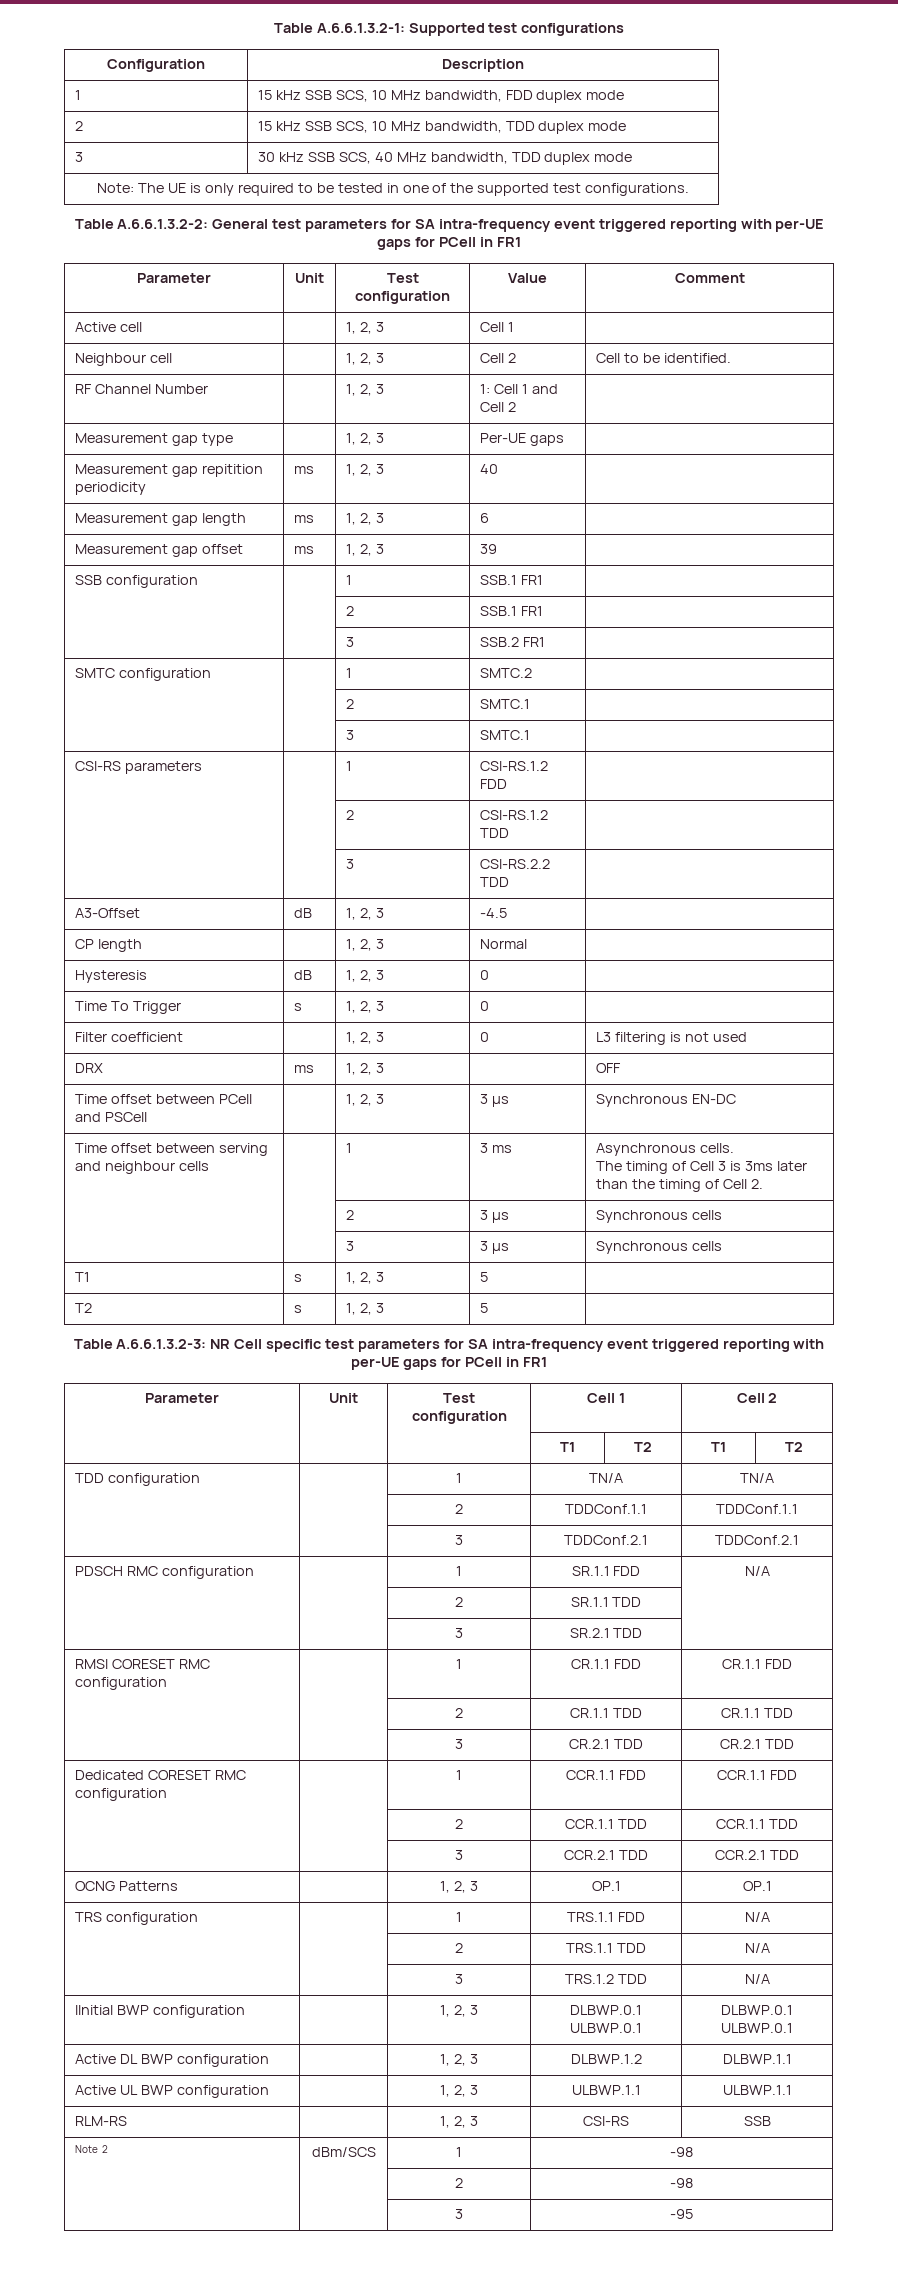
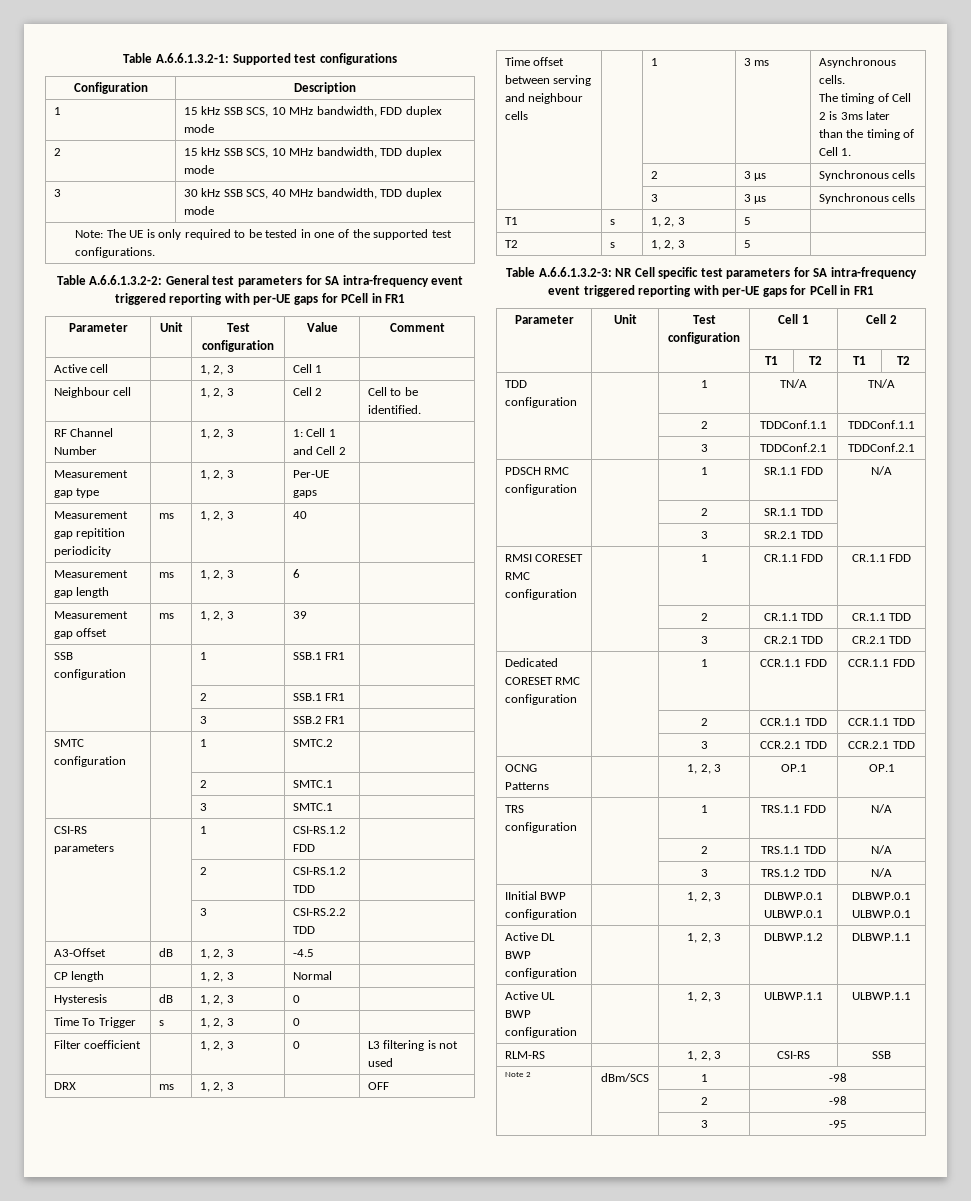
- Time offset between PCell and PSCell | | 1, 2, 3 | 3 μs | Synchronous EN-DC
  Time offset between serving and neighbour cells | | 1 | 3 ms | Asynchronous cells.
- The timing of Cell 3 is 3ms later than the timing of Cell 2.
+ The timing of Cell 2 is 3ms later than the timing of Cell 1.

